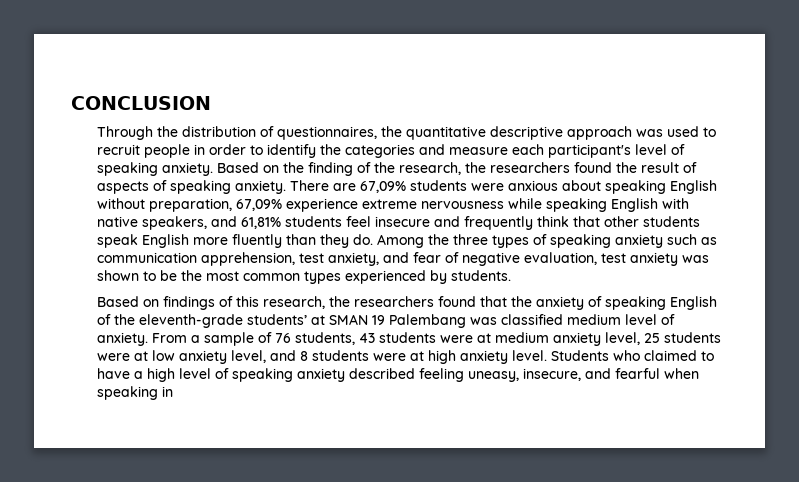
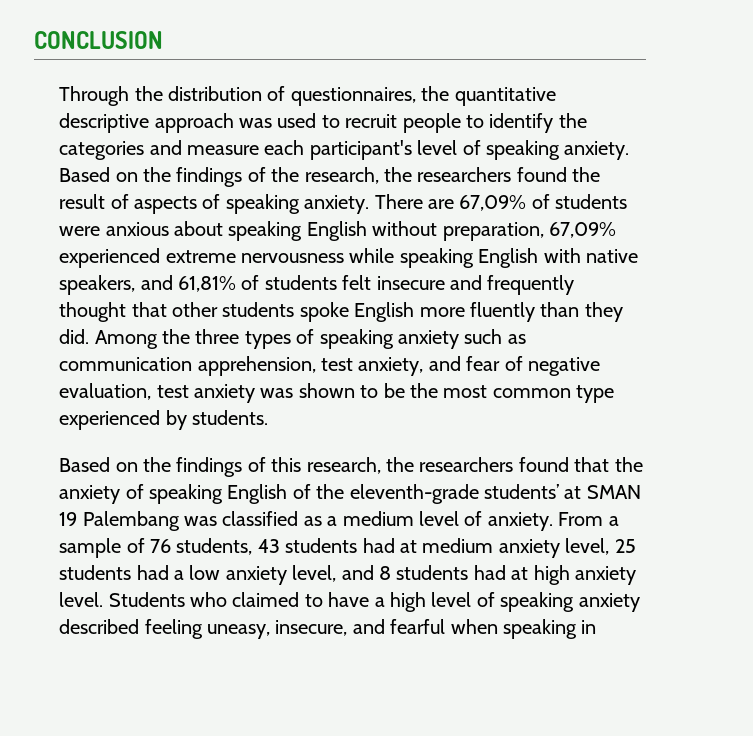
- Through the distribution of questionnaires, the quantitative descriptive approach was used to recruit people in order to identify the categories and measure each participant's level of speaking anxiety.
+ Through the distribution of questionnaires, the quantitative descriptive approach was used to recruit people to identify the categories and measure each participant's level of speaking anxiety.
- Based on the finding of the research, the researchers found the result of aspects of speaking anxiety.
+ Based on the findings of the research, the researchers found the result of aspects of speaking anxiety.
- There are 67,09% students were anxious about speaking English without preparation, 67,09% experience extreme nervousness while speaking English with native speakers, and 61,81% students feel insecure and frequently think that other students speak English more fluently than they do.
+ There are 67,09% of students were anxious about speaking English without preparation, 67,09% experienced extreme nervousness while speaking English with native speakers, and 61,81% of students felt insecure and frequently thought that other students spoke English more fluently than they did.
- Among the three types of speaking anxiety such as communication apprehension, test anxiety, and fear of negative evaluation, test anxiety was shown to be the most common types experienced by students.
+ Among the three types of speaking anxiety such as communication apprehension, test anxiety, and fear of negative evaluation, test anxiety was shown to be the most common type experienced by students.
- Based on findings of this research, the researchers found that the anxiety of speaking English of the eleventh-grade students’ at SMAN 19 Palembang was classified medium level of anxiety.
+ Based on the findings of this research, the researchers found that the anxiety of speaking English of the eleventh-grade students’ at SMAN 19 Palembang was classified as a medium level of anxiety.
- From a sample of 76 students, 43 students were at medium anxiety level, 25 students were at low anxiety level, and 8 students were at high anxiety level.
+ From a sample of 76 students, 43 students had at medium anxiety level, 25 students had a low anxiety level, and 8 students had at high anxiety level.

